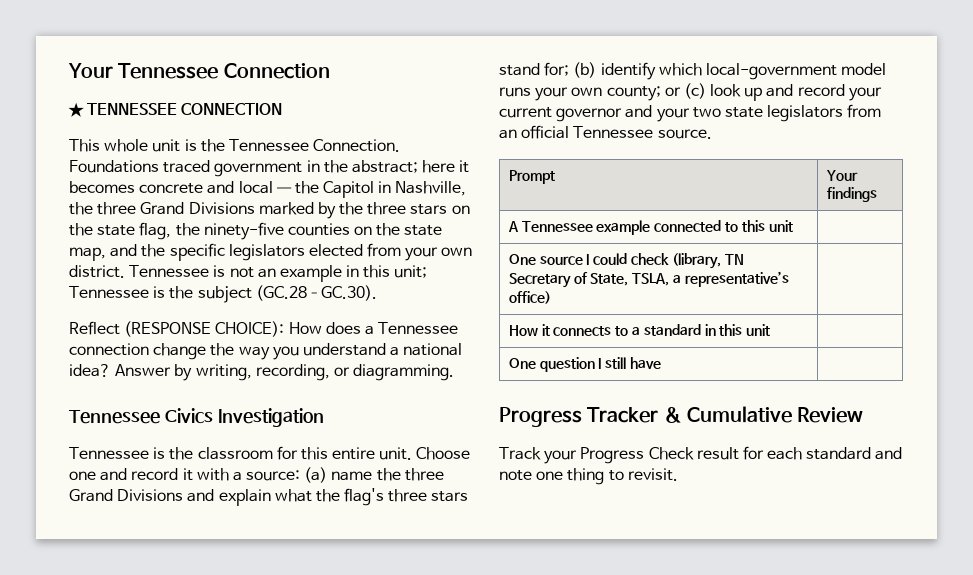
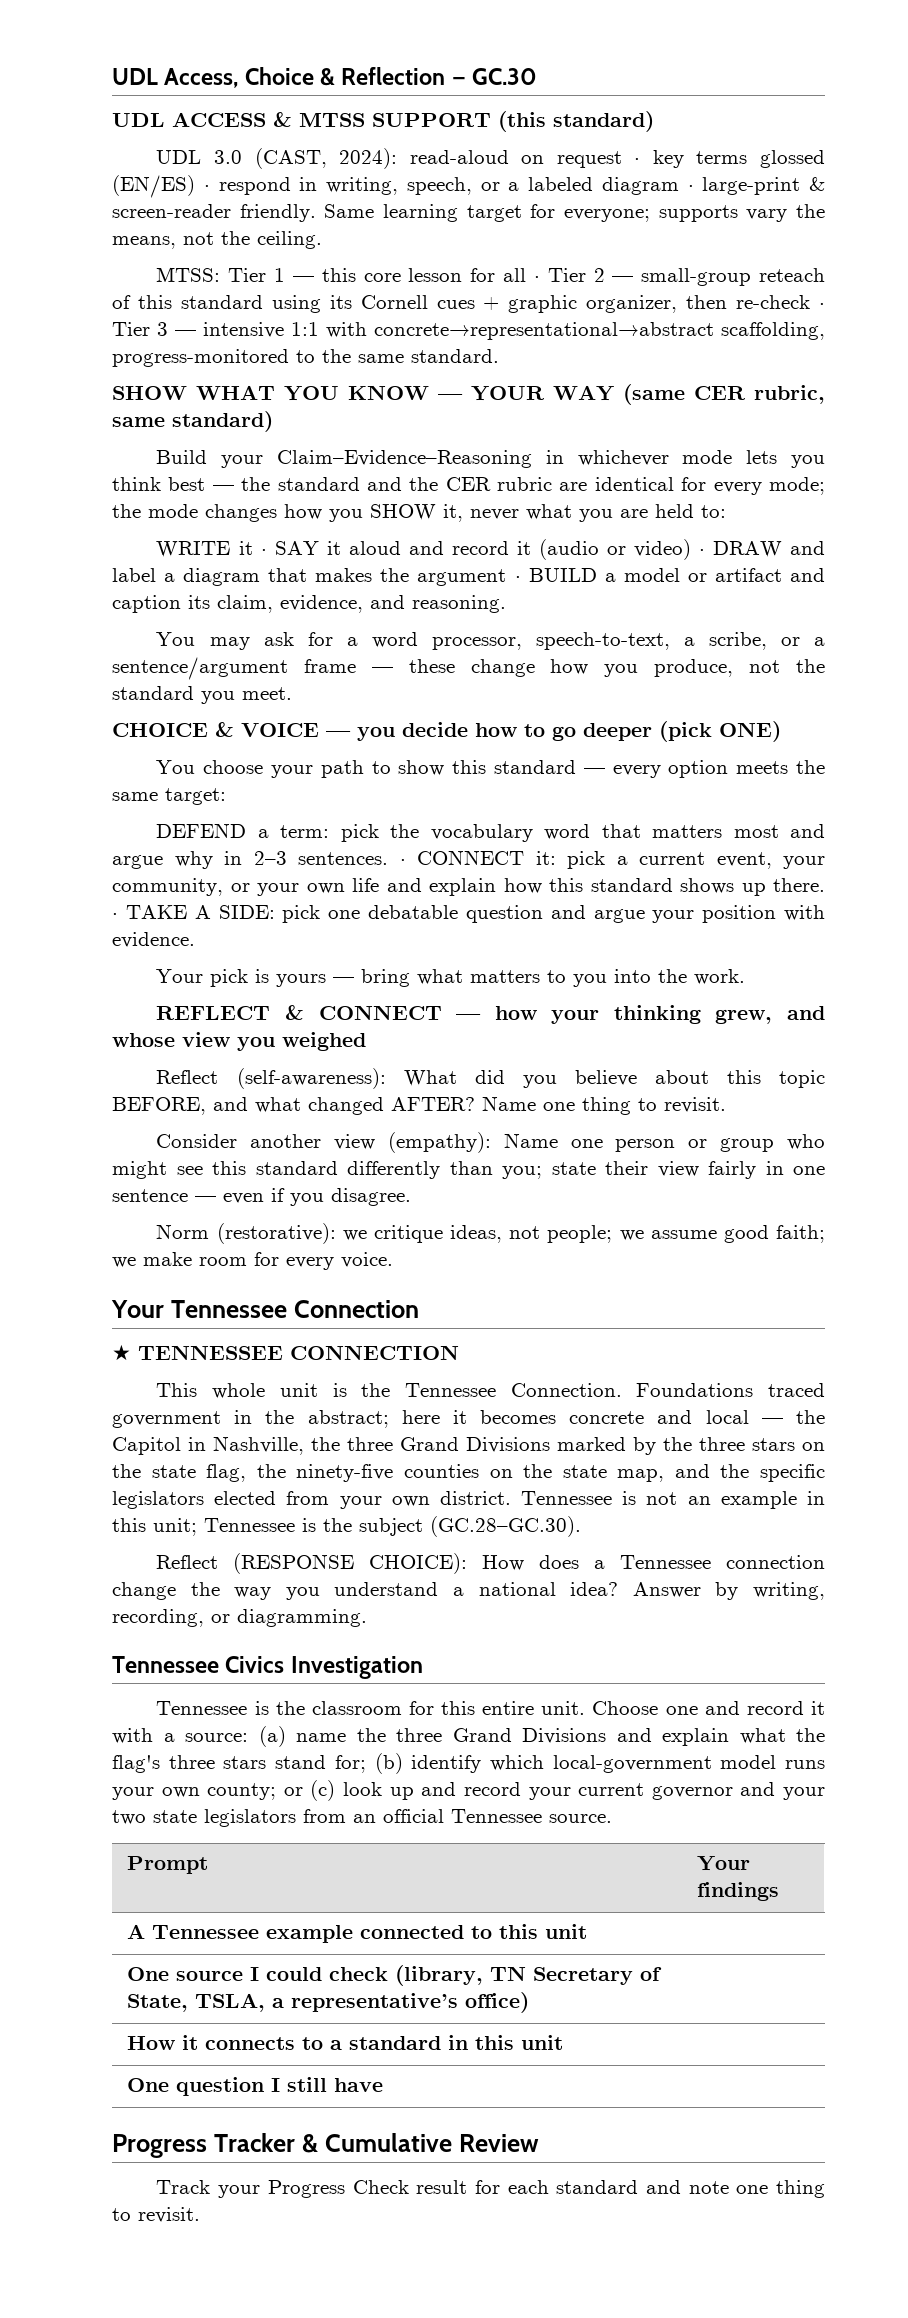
+ UDL Access, Choice & Reflection — GC.30
+ UDL ACCESS & MTSS SUPPORT (this standard)
+ UDL 3.0 (CAST, 2024): read-aloud on request · key terms glossed (EN/ES) · respond in writing, speech, or a labeled diagram · large-print & screen-reader friendly. Same learning target for everyone; supports vary the means, not the ceiling.
+ MTSS: Tier 1 — this core lesson for all · Tier 2 — small-group reteach of this standard using its Cornell cues + graphic organizer, then re-check · Tier 3 — intensive 1:1 with concrete→representational→abstract scaffolding, progress-monitored to the same standard.
+ SHOW WHAT YOU KNOW — YOUR WAY (same CER rubric, same standard)
+ Build your Claim–Evidence–Reasoning in whichever mode lets you think best — the standard and the CER rubric are identical for every mode; the mode changes how you SHOW it, never what you are held to:
+ WRITE it · SAY it aloud and record it (audio or video) · DRAW and label a diagram that makes the argument · BUILD a model or artifact and caption its claim, evidence, and reasoning.
+ You may ask for a word processor, speech-to-text, a scribe, or a sentence/argument frame — these change how you produce, not the standard you meet.
+ CHOICE & VOICE — you decide how to go deeper (pick ONE)
+ You choose your path to show this standard — every option meets the same target:
+ DEFEND a term: pick the vocabulary word that matters most and argue why in 2–3 sentences. · CONNECT it: pick a current event, your community, or your own life and explain how this standard shows up there. · TAKE A SIDE: pick one debatable question and argue your position with evidence.
+ Your pick is yours — bring what matters to you into the work.
+ REFLECT & CONNECT — how your thinking grew, and whose view you weighed
+ Reflect (self-awareness): What did you believe about this topic BEFORE, and what changed AFTER? Name one thing to revisit.
+ Consider another view (empathy): Name one person or group who might see this standard differently than you; state their view fairly in one sentence — even if you disagree.
+ Norm (restorative): we critique ideas, not people; we assume good faith; we make room for every voice.

